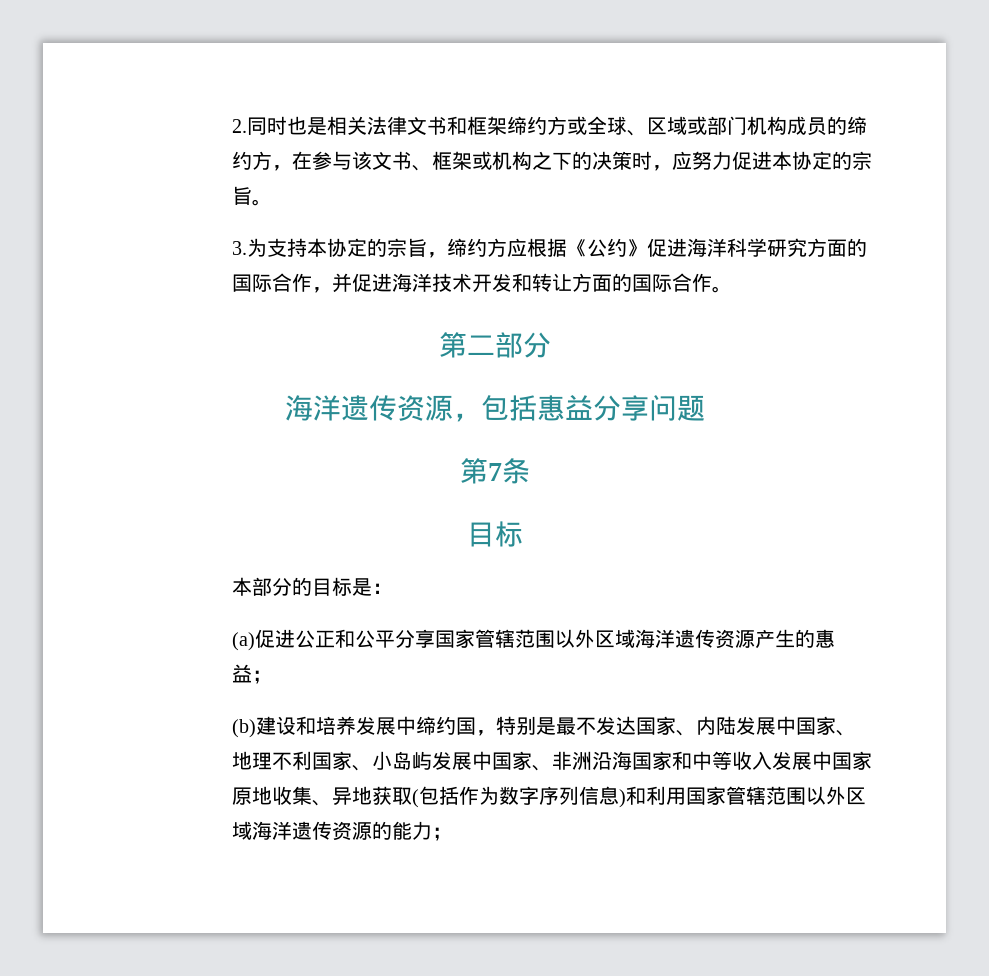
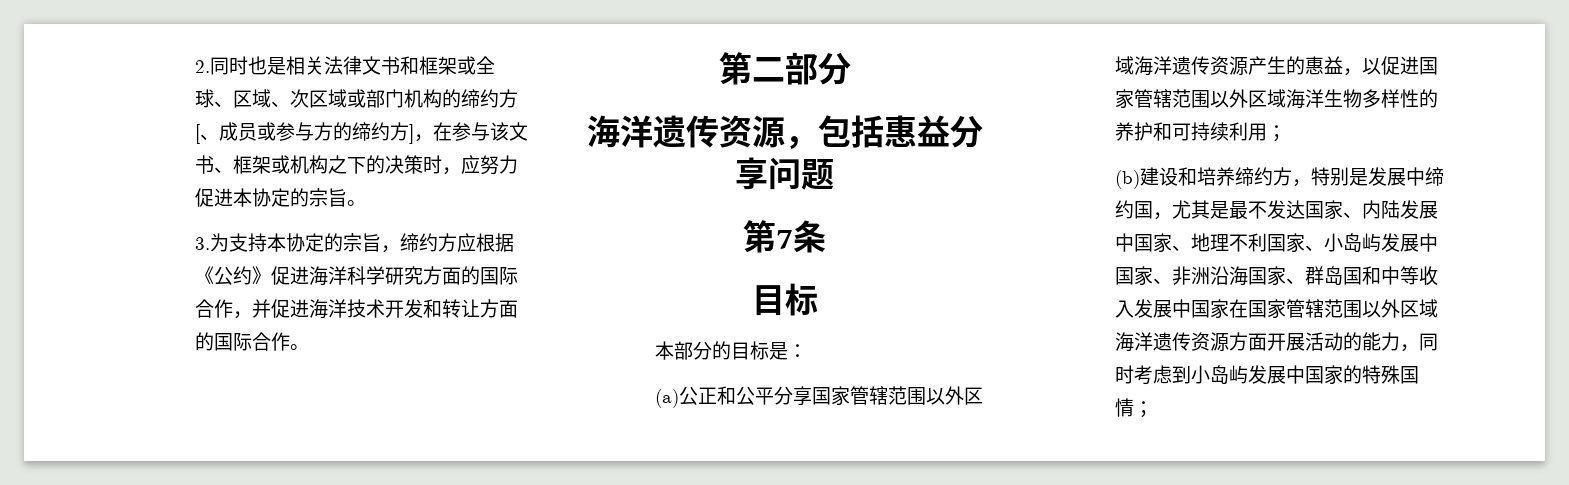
- 2.同时也是相关法律文书和框架缔约方或全球、区域或部门机构成员的缔约方，在参与该文书、框架或机构之下的决策时，应努力促进本协定的宗旨。
+ 2.同时也是相关法律文书和框架或全球、区域、次区域或部门机构的缔约方[、成员或参与方的缔约方]，在参与该文书、框架或机构之下的决策时，应努力促进本协定的宗旨。
- (a)促进公正和公平分享国家管辖范围以外区域海洋遗传资源产生的惠益；
+ (a)公正和公平分享国家管辖范围以外区域海洋遗传资源产生的惠益，以促进国家管辖范围以外区域海洋生物多样性的养护和可持续利用；
- (b)建设和培养发展中缔约国，特别是最不发达国家、内陆发展中国家、地理不利国家、小岛屿发展中国家、非洲沿海国家和中等收入发展中国家原地收集、异地获取(包括作为数字序列信息)和利用国家管辖范围以外区域海洋遗传资源的能力；
+ (b)建设和培养缔约方，特别是发展中缔约国，尤其是最不发达国家、内陆发展中国家、地理不利国家、小岛屿发展中国家、非洲沿海国家、群岛国和中等收入发展中国家在国家管辖范围以外区域海洋遗传资源方面开展活动的能力，同时考虑到小岛屿发展中国家的特殊国情；

